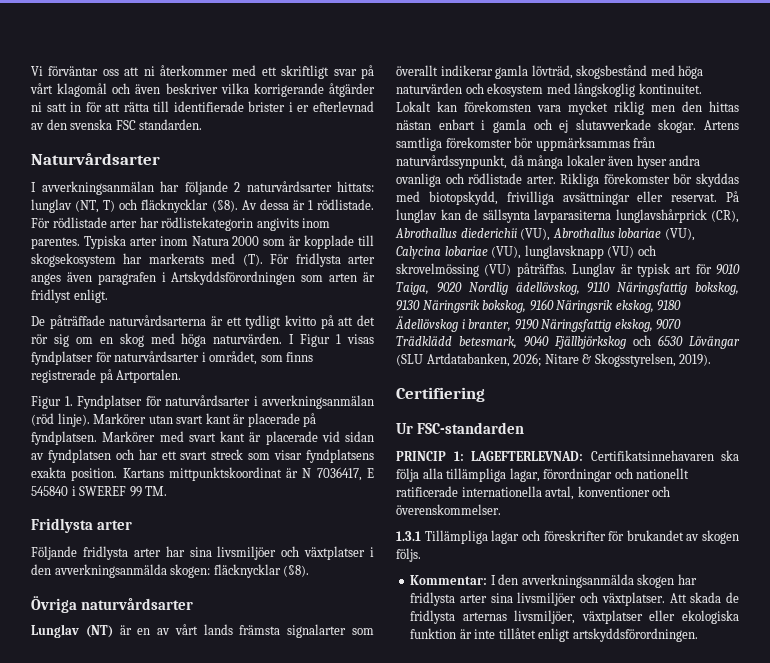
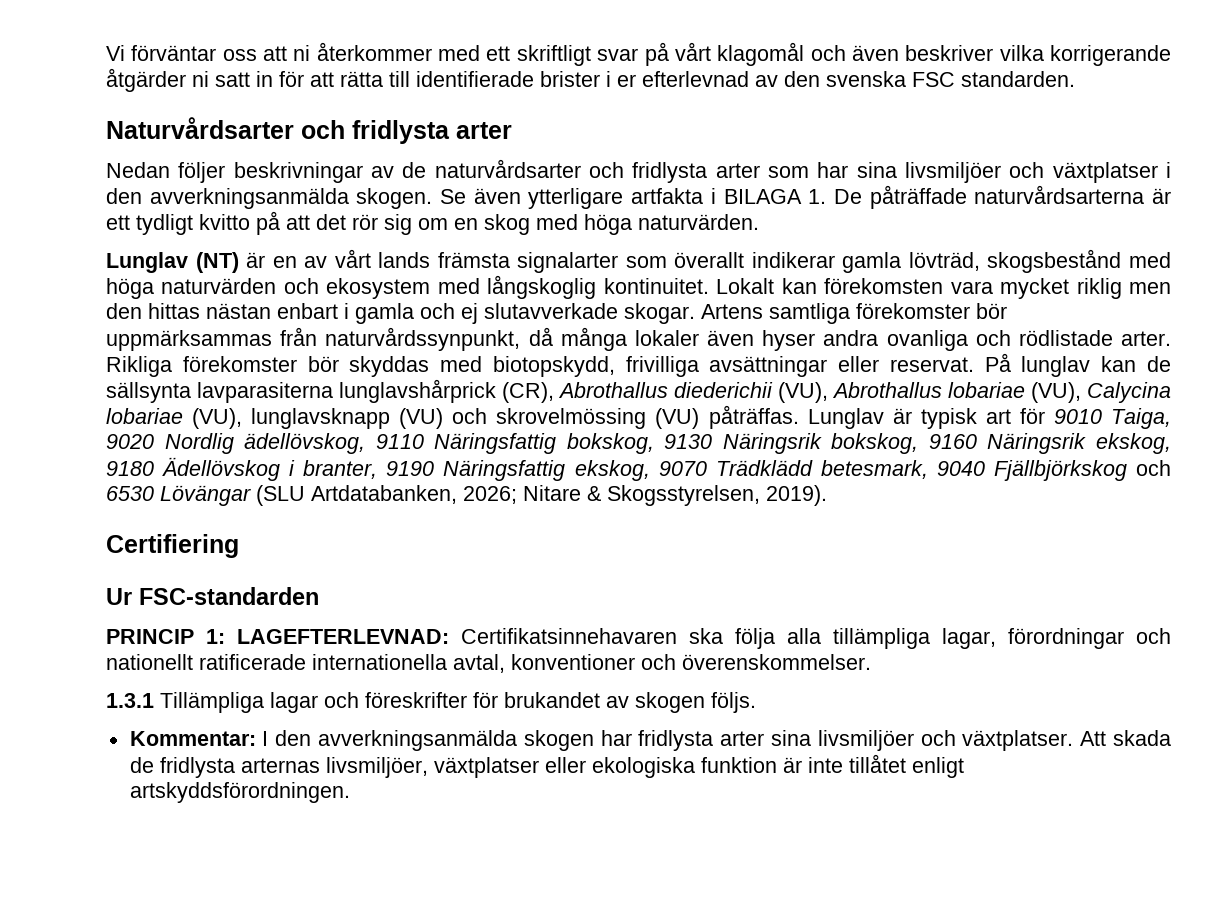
- Naturvårdsarter
- I avverkningsanmälan har följande 2 naturvårdsarter hittats: lunglav (NT, T) och fläcknycklar (§8). Av dessa är 1 rödlistade. För rödlistade arter har rödlistekategorin angivits inom parentes. Typiska arter inom Natura 2000 som är kopplade till skogsekosystem har markerats med (T). För fridlysta arter anges även paragrafen i Artskyddsförordningen som arten är fridlyst enligt.
- De påträffade naturvårdsarterna är ett tydligt kvitto på att det rör sig om en skog med höga naturvärden. I Figur 1 visas fyndplatser för naturvårdsarter i området, som finns registrerade på Artportalen.
- Figur 1. Fyndplatser för naturvårdsarter i avverkningsanmälan (röd linje). Markörer utan svart kant är placerade på fyndplatsen. Markörer med svart kant är placerade vid sidan av fyndplatsen och har ett svart streck som visar fyndplatsens exakta position. Kartans mittpunktskoordinat är N 7036417, E 545840 i SWEREF 99 TM.
- Fridlysta arter
- Följande fridlysta arter har sina livsmiljöer och växtplatser i den avverkningsanmälda skogen: fläcknycklar (§8).
- Övriga naturvårdsarter
+ Naturvårdsarter och fridlysta arter
+ Nedan följer beskrivningar av de naturvårdsarter och fridlysta arter som har sina livsmiljöer och växtplatser i den avverkningsanmälda skogen. Se även ytterligare artfakta i BILAGA 1. De påträffade naturvårdsarterna är ett tydligt kvitto på att det rör sig om en skog med höga naturvärden.

